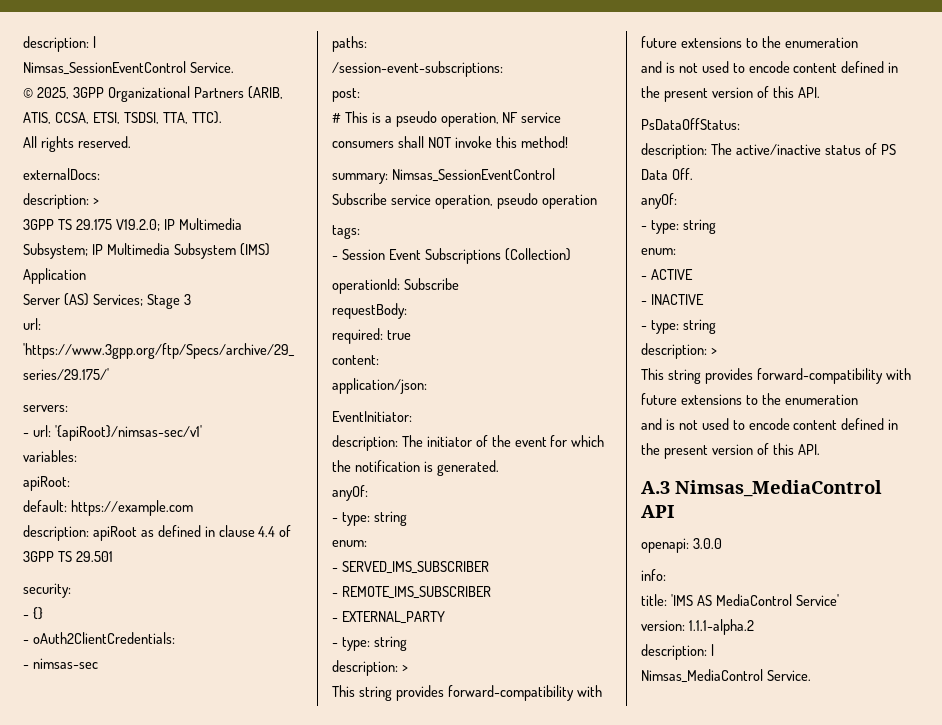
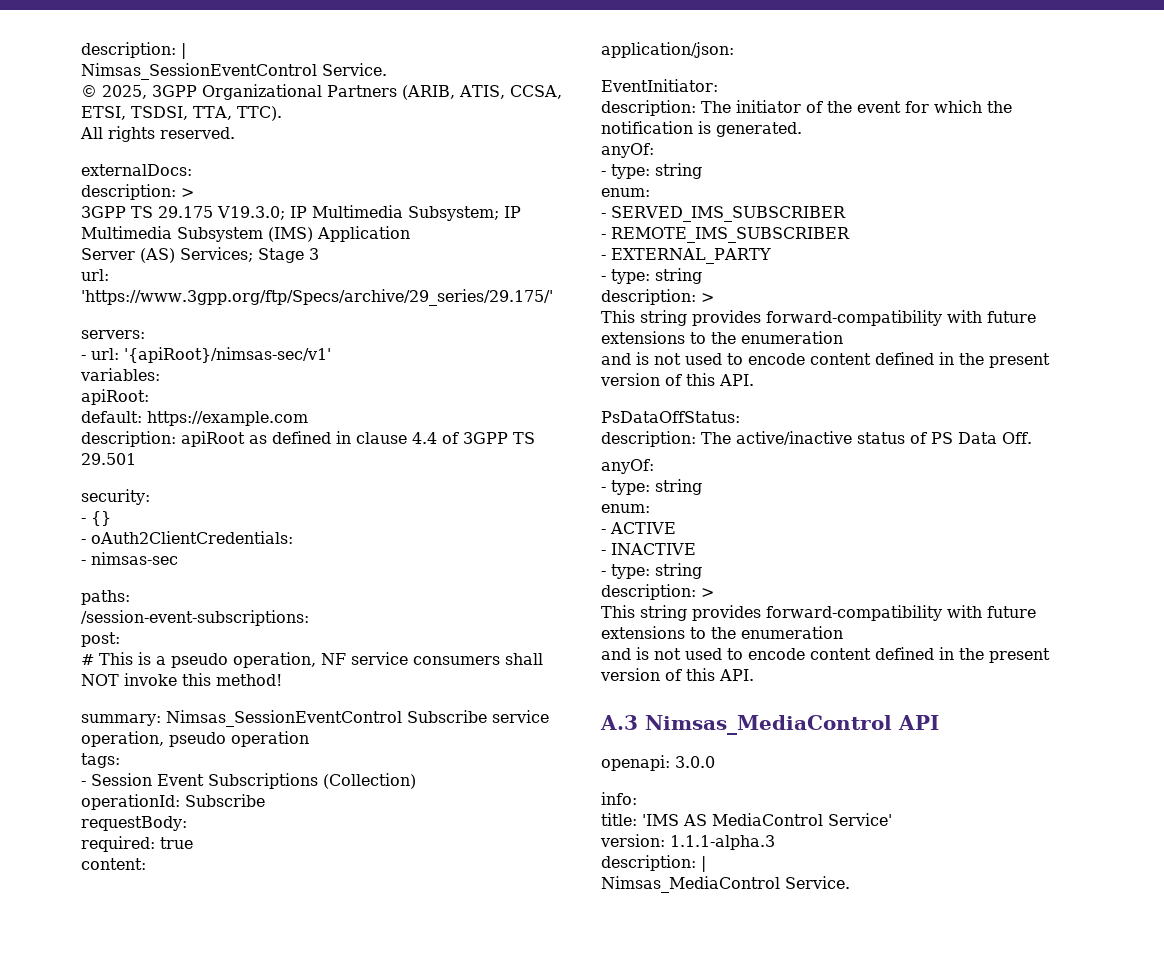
- 3GPP TS 29.175 V19.2.0; IP Multimedia Subsystem; IP Multimedia Subsystem (IMS) Application
+ 3GPP TS 29.175 V19.3.0; IP Multimedia Subsystem; IP Multimedia Subsystem (IMS) Application
- version: 1.1.1-alpha.2
+ version: 1.1.1-alpha.3

